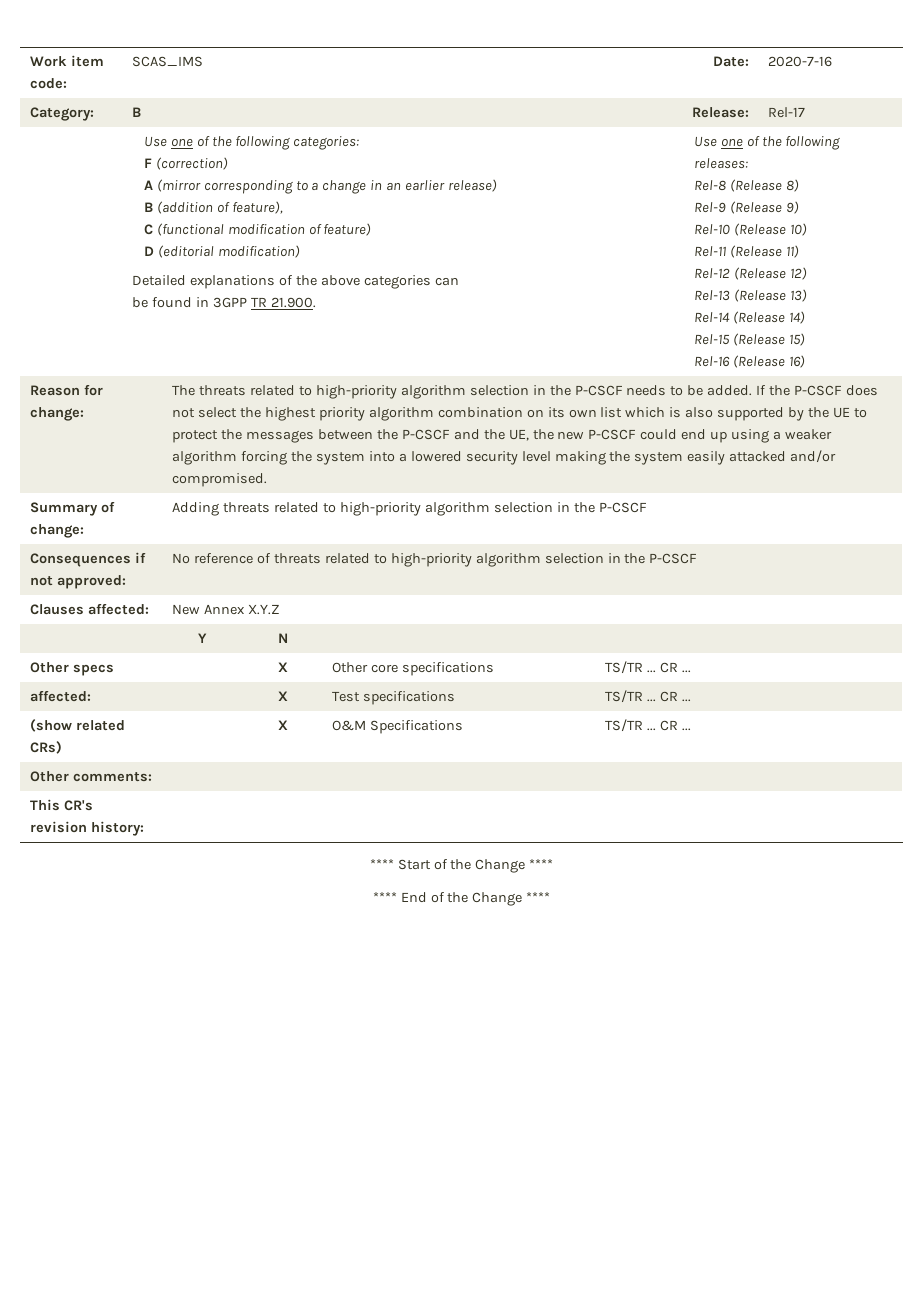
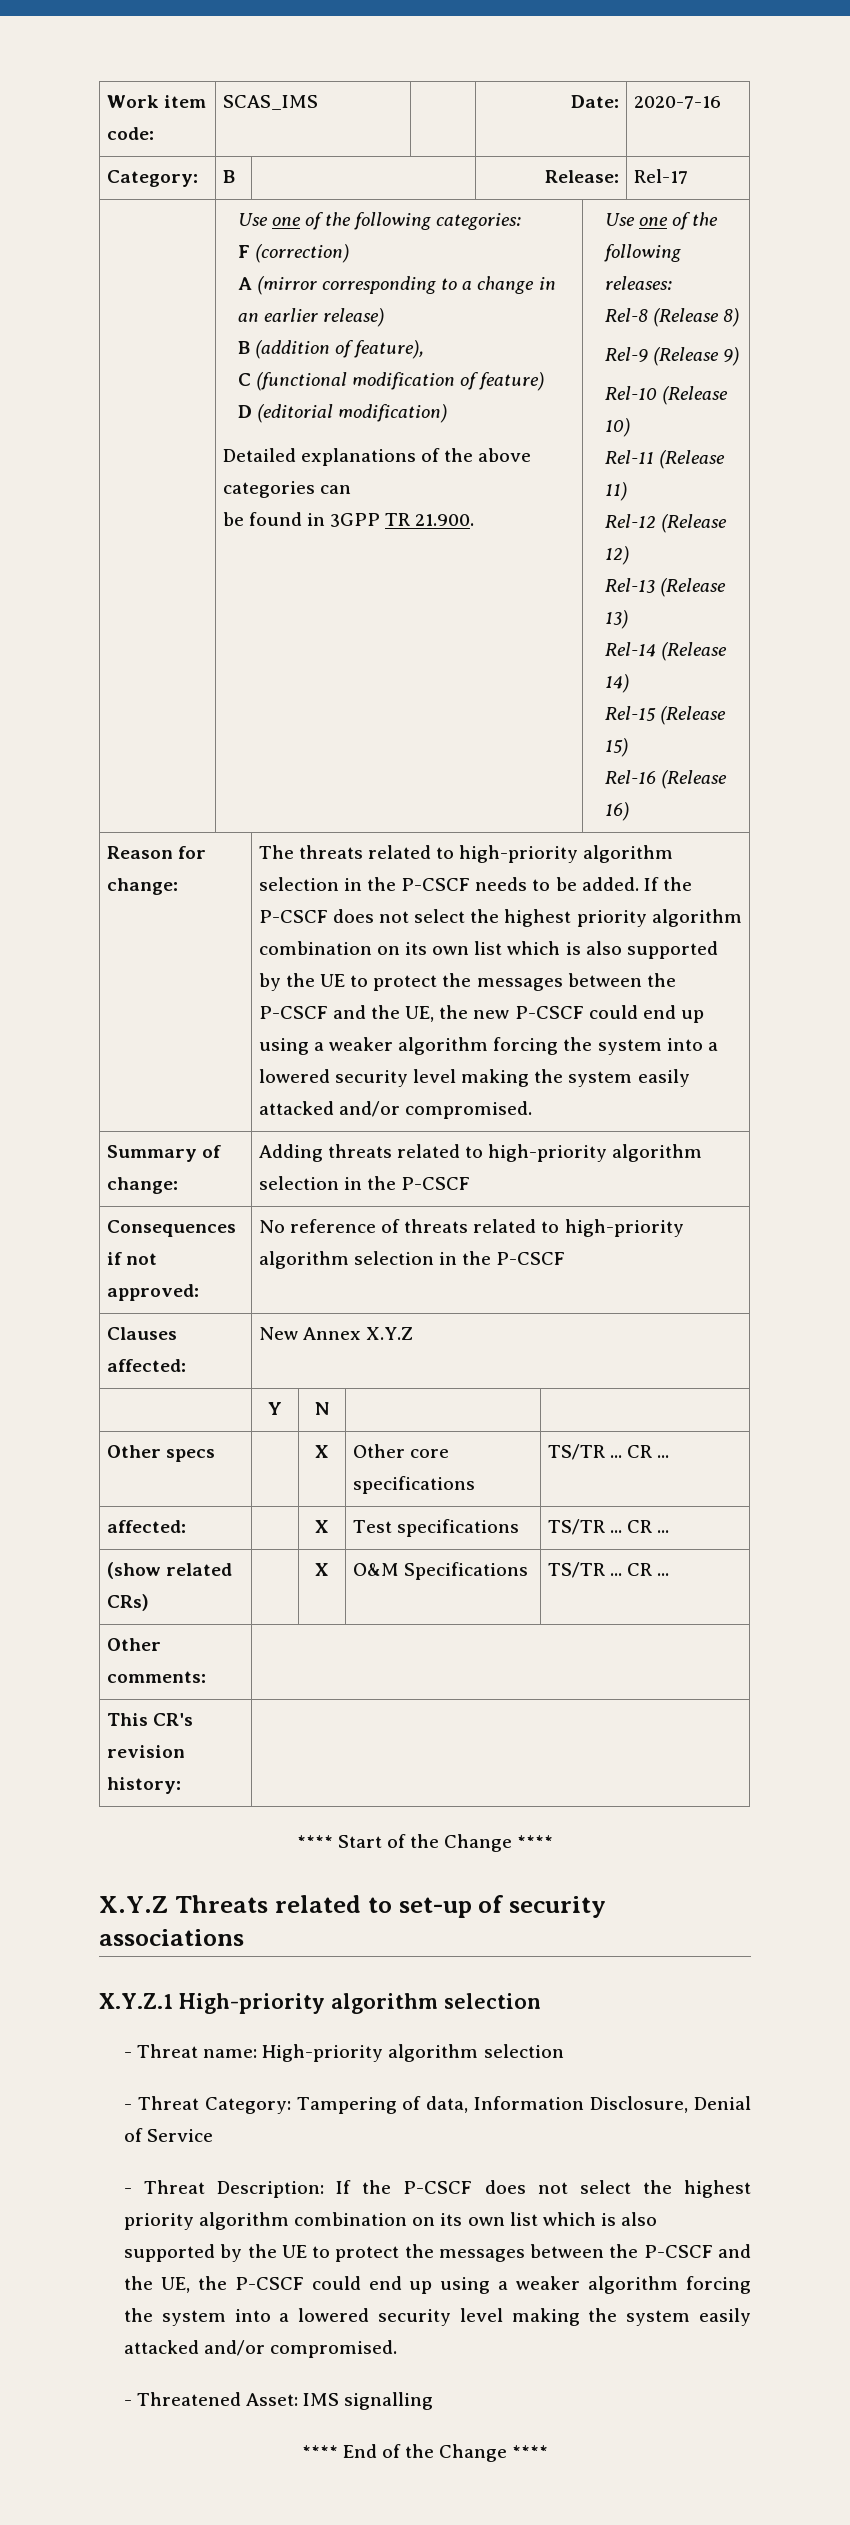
+ X.Y.Z Threats related to set-up of security associations
+ X.Y.Z.1 High-priority algorithm selection
+ - Threat name: High-priority algorithm selection
+ - Threat Category: Tampering of data, Information Disclosure, Denial of Service
+ - Threat Description: If the P-CSCF does not select the highest priority algorithm combination on its own list which is also supported by the UE to protect the messages between the P-CSCF and the UE, the P-CSCF could end up using a weaker algorithm forcing the system into a lowered security level making the system easily attacked and/or compromised.
+ - Threatened Asset: IMS signalling

